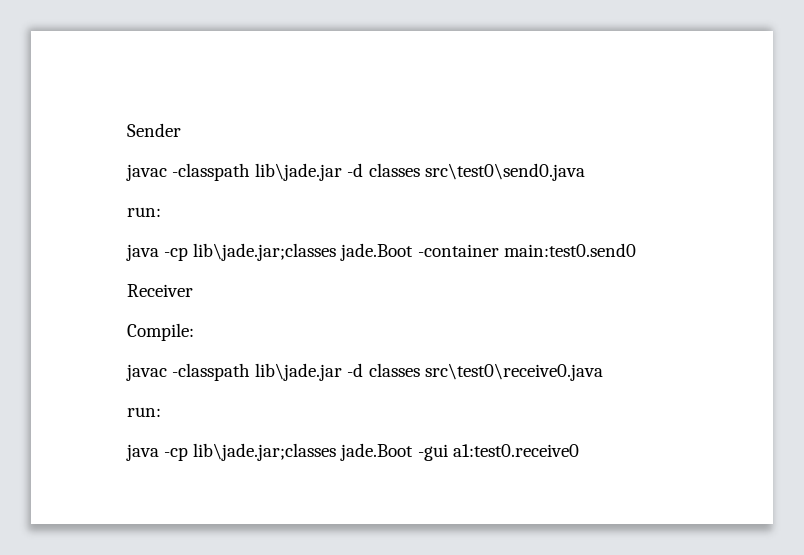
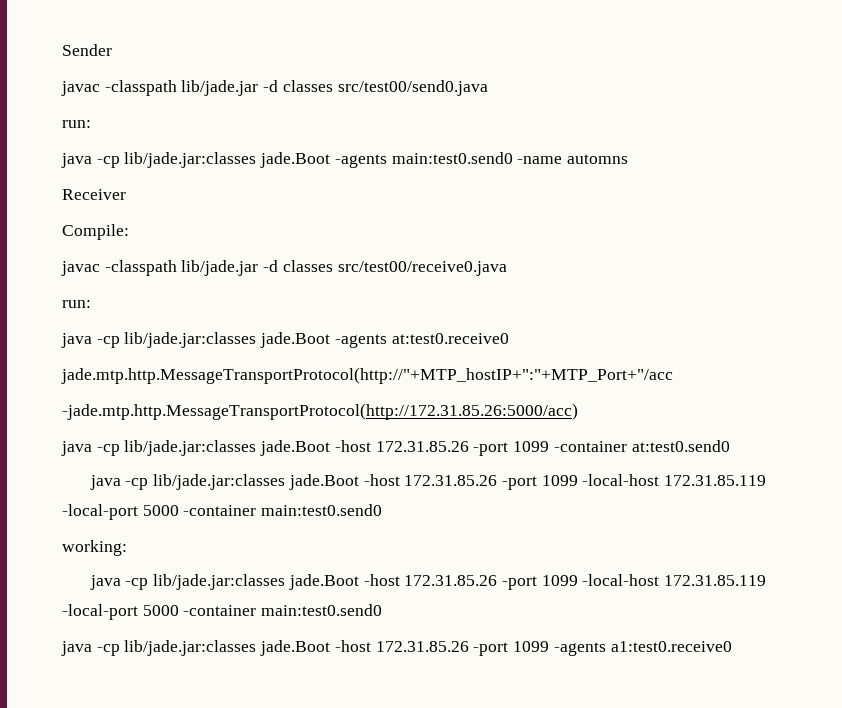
- javac -classpath lib\jade.jar -d classes src\test0\send0.java
+ javac -classpath lib/jade.jar -d classes src/test00/send0.java
  run:
- java -cp lib\jade.jar;classes jade.Boot -container main:test0.send0
+ java -cp lib/jade.jar:classes jade.Boot -agents main:test0.send0 -name automns
- javac -classpath lib\jade.jar -d classes src\test0\receive0.java
+ javac -classpath lib/jade.jar -d classes src/test00/receive0.java
  run:
- java -cp lib\jade.jar;classes jade.Boot -gui a1:test0.receive0
+ java -cp lib/jade.jar:classes jade.Boot -agents at:test0.receive0
+ jade.mtp.http.MessageTransportProtocol(http://"+MTP_hostIP+":"+MTP_Port+"/acc
+ -jade.mtp.http.MessageTransportProtocol(http://172.31.85.26:5000/acc)
+ java -cp lib/jade.jar:classes jade.Boot -host 172.31.85.26 -port 1099 -container at:test0.send0
+ java -cp lib/jade.jar:classes jade.Boot -host 172.31.85.26 -port 1099 -local-host 172.31.85.119 -local-port 5000 -container main:test0.send0
+ working:
+ java -cp lib/jade.jar:classes jade.Boot -host 172.31.85.26 -port 1099 -local-host 172.31.85.119 -local-port 5000 -container main:test0.send0
+ java -cp lib/jade.jar:classes jade.Boot -host 172.31.85.26 -port 1099 -agents a1:test0.receive0

